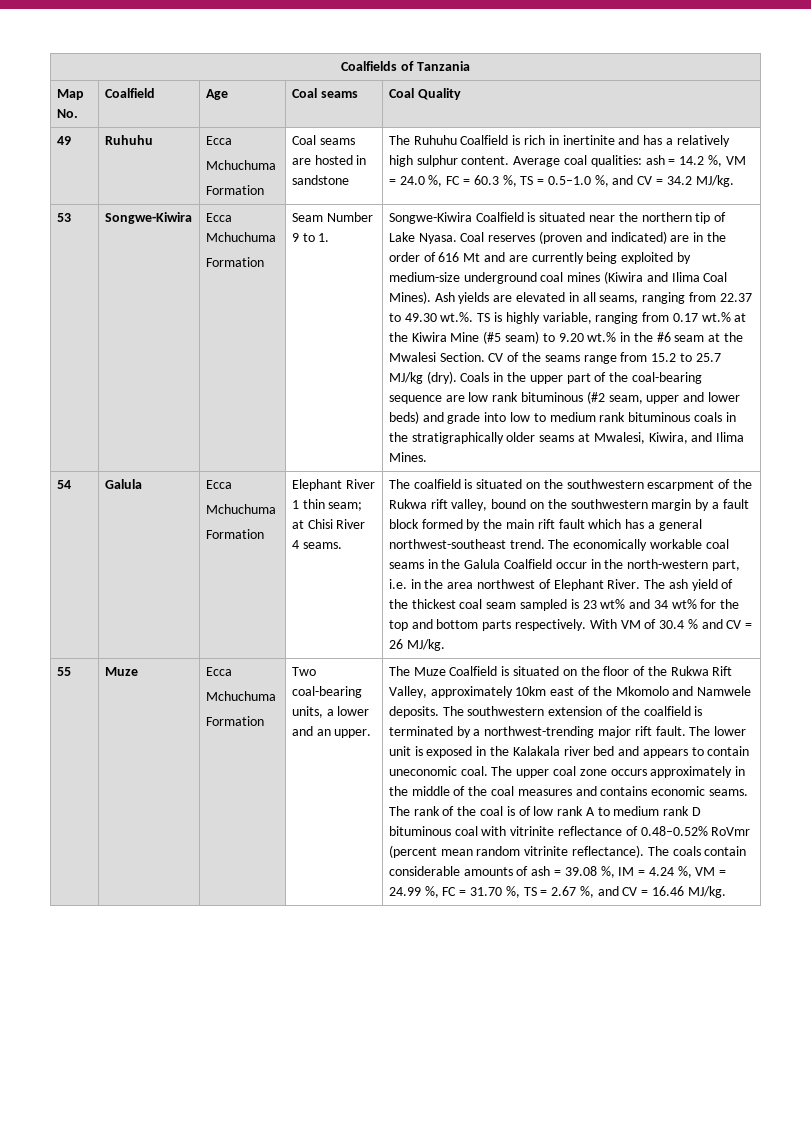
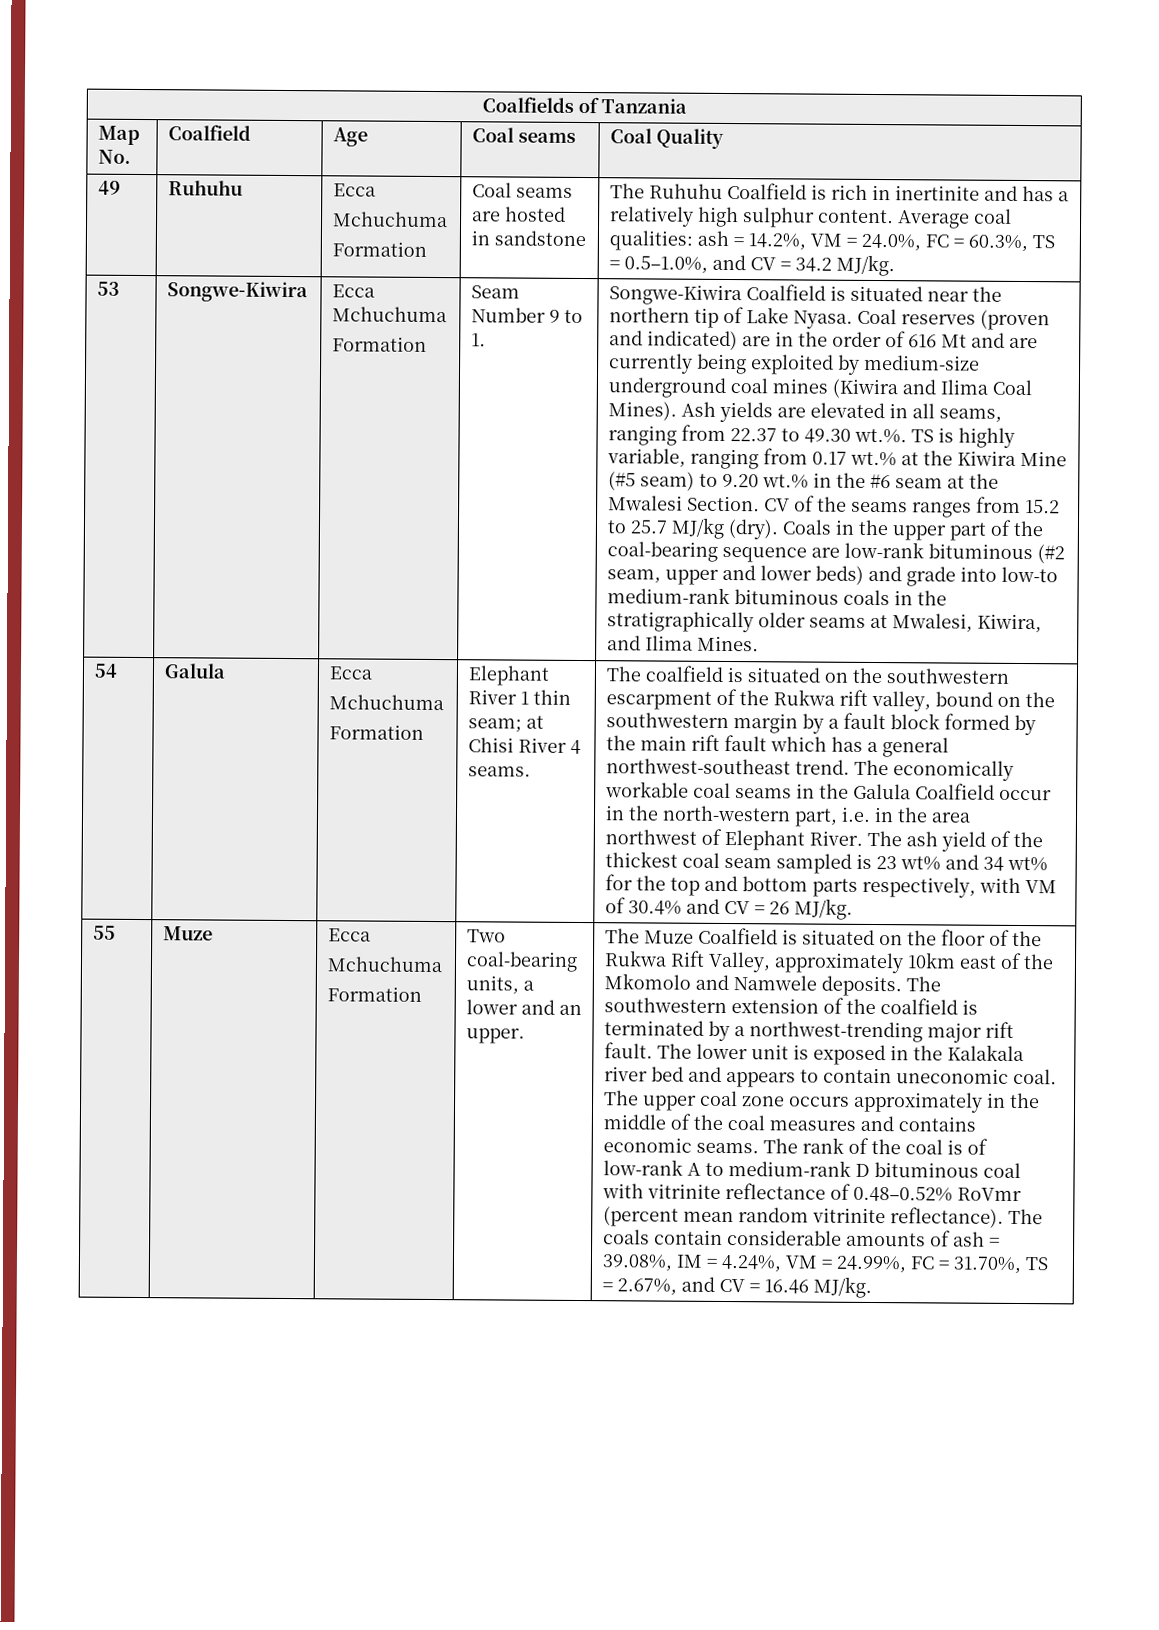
- Average coal qualities: ash = 14.2 %, VM = 24.0 %, FC = 60.3 %, TS = 0.5–1.0 %, and CV = 34.2 MJ/kg.
+ Average coal qualities: ash = 14.2%, VM = 24.0%, FC = 60.3%, TS = 0.5–1.0%, and CV = 34.2 MJ/kg.
- CV of the seams range from 15.2 to 25.7 MJ/kg (dry).
+ CV of the seams ranges from 15.2 to 25.7 MJ/kg (dry).
- Coals in the upper part of the coal-bearing sequence are low rank bituminous (#2 seam, upper and lower beds) and grade into low to medium rank bituminous coals in the stratigraphically older seams at Mwalesi, Kiwira, and Ilima Mines.
+ Coals in the upper part of the coal-bearing sequence are low-rank bituminous (#2 seam, upper and lower beds) and grade into low-to medium-rank bituminous coals in the stratigraphically older seams at Mwalesi, Kiwira, and Ilima Mines.
- The ash yield of the thickest coal seam sampled is 23 wt% and 34 wt% for the top and bottom parts respectively. With VM of 30.4 % and CV = 26 MJ/kg.
+ The ash yield of the thickest coal seam sampled is 23 wt% and 34 wt% for the top and bottom parts respectively, with VM of 30.4% and CV = 26 MJ/kg.
- The rank of the coal is of low rank A to medium rank D bituminous coal with vitrinite reflectance of 0.48–0.52% RoVmr (percent mean random vitrinite reflectance).
+ The rank of the coal is of low-rank A to medium-rank D bituminous coal with vitrinite reflectance of 0.48–0.52% RoVmr (percent mean random vitrinite reflectance).
- The coals contain considerable amounts of ash = 39.08 %, IM = 4.24 %, VM = 24.99 %, FC = 31.70 %, TS = 2.67 %, and CV = 16.46 MJ/kg.
+ The coals contain considerable amounts of ash = 39.08%, IM = 4.24%, VM = 24.99%, FC = 31.70%, TS = 2.67%, and CV = 16.46 MJ/kg.

